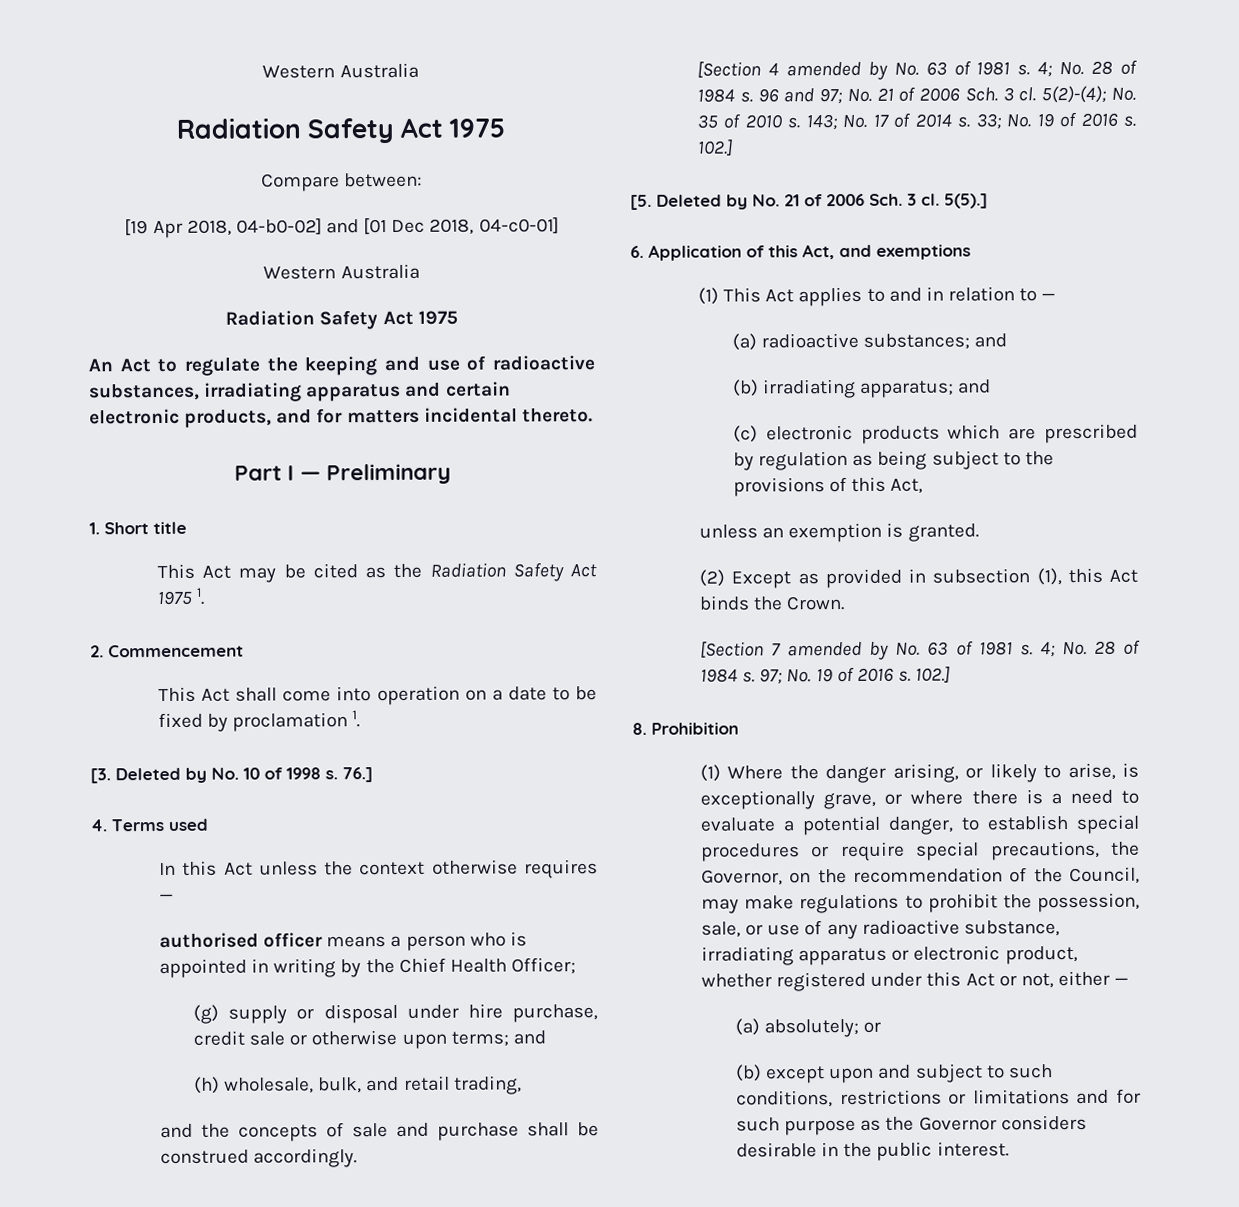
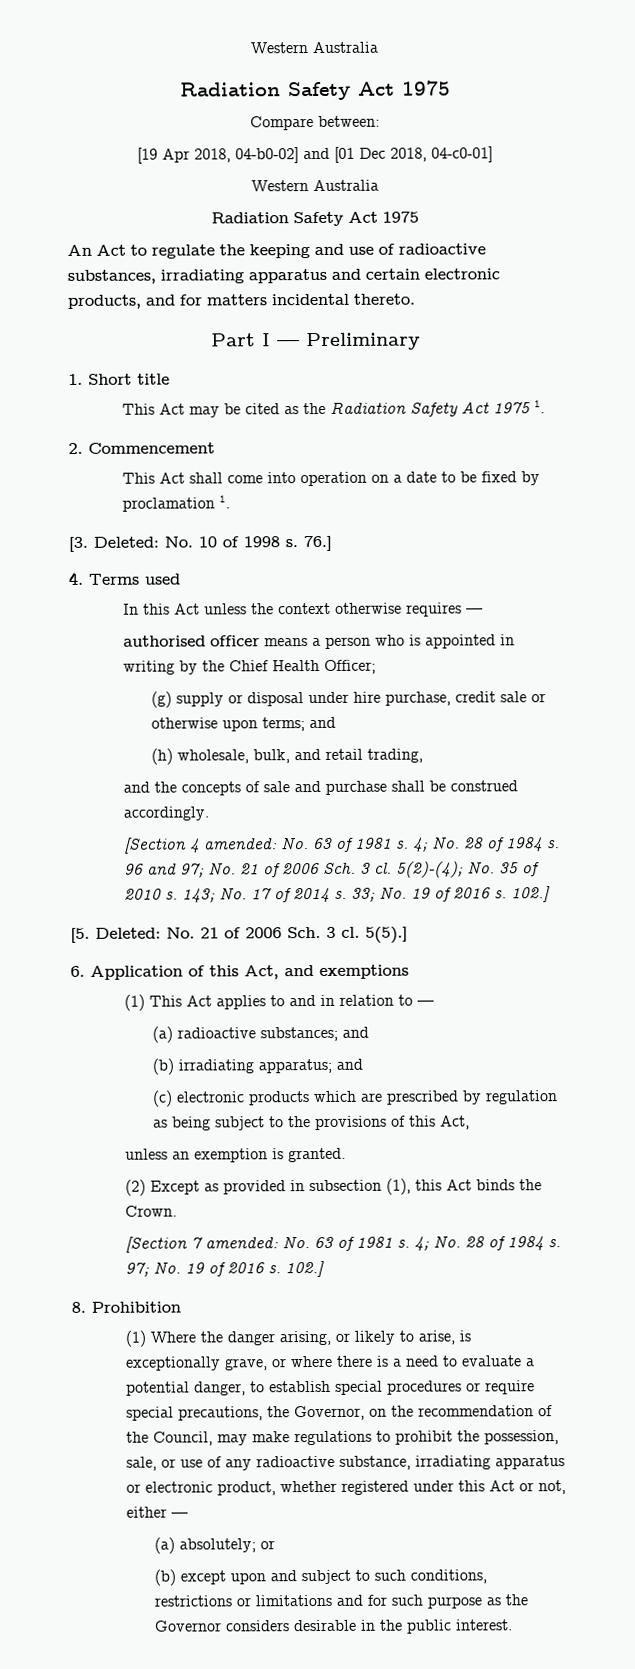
- [3. Deleted by No. 10 of 1998 s.
+ [3. Deleted: No. 10 of 1998 s.
- [Section 4 amended by No. 63 of 1981 s.
+ [Section 4 amended: No. 63 of 1981 s.
- [5. Deleted by No. 21 of 2006 Sch. 3 cl.
+ [5. Deleted: No. 21 of 2006 Sch. 3 cl.
- [Section 7 amended by No. 63 of 1981 s.
+ [Section 7 amended: No. 63 of 1981 s.

